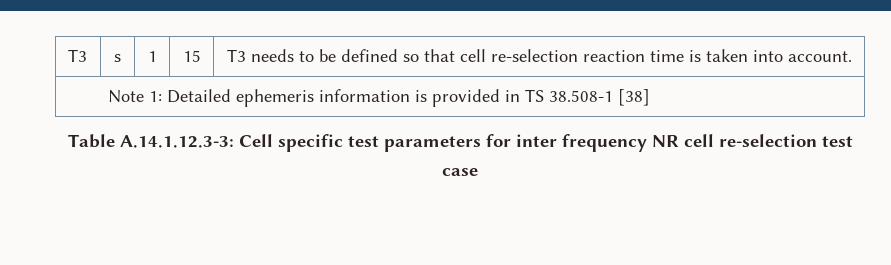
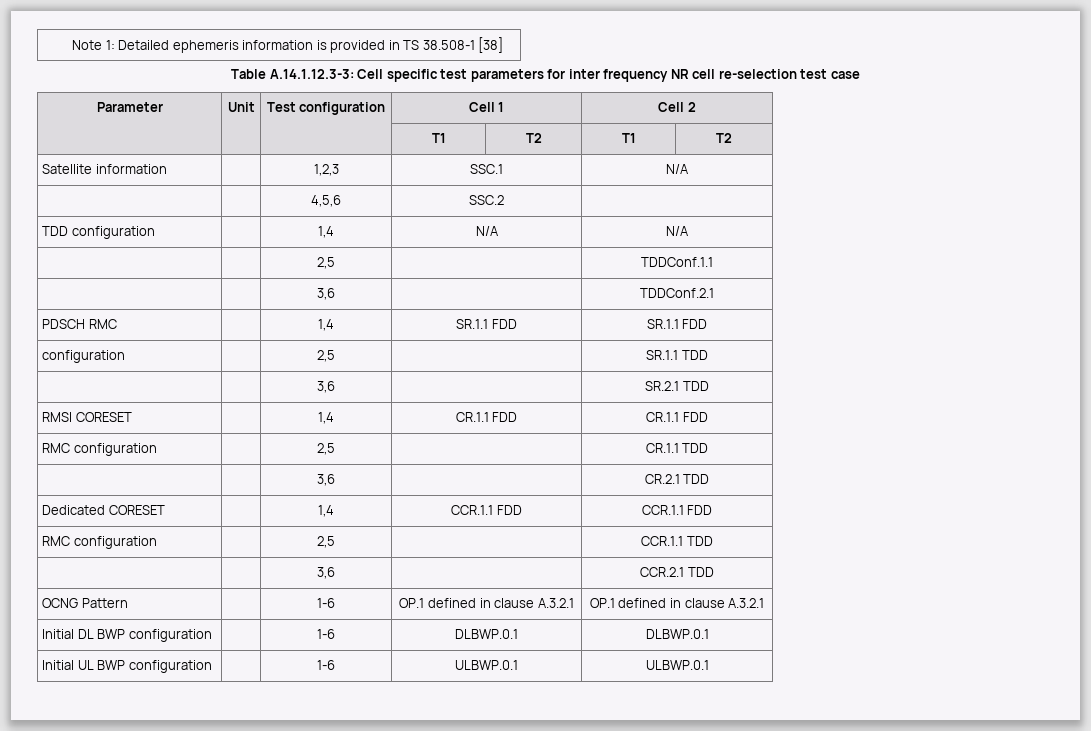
- T3 | s | 1 | 15 | T3 needs to be defined so that cell re-selection reaction time is taken into account.
+ Parameter | Unit | Test configuration | Cell 1 | Cell 2
+ | | | T1 | T2 | T1 | T2
+ Satellite information | | 1,2,3 | SSC.1 | N/A
+ | | 4,5,6 | SSC.2 |
+ TDD configuration | | 1,4 | N/A | N/A
+ | | 2,5 | | TDDConf.1.1
+ | | 3,6 | | TDDConf.2.1
+ PDSCH RMC | | 1,4 | SR.1.1 FDD | SR.1.1 FDD
+ configuration | | 2,5 | | SR.1.1 TDD
+ | | 3,6 | | SR.2.1 TDD
+ RMSI CORESET | | 1,4 | CR.1.1 FDD | CR.1.1 FDD
+ RMC configuration | | 2,5 | | CR.1.1 TDD
+ | | 3,6 | | CR.2.1 TDD
+ Dedicated CORESET | | 1,4 | CCR.1.1 FDD | CCR.1.1 FDD
+ RMC configuration | | 2,5 | | CCR.1.1 TDD
+ | | 3,6 | | CCR.2.1 TDD
+ OCNG Pattern | | 1-6 | OP.1 defined in clause A.3.2.1 | OP.1 defined in clause A.3.2.1
+ Initial DL BWP configuration | | 1-6 | DLBWP.0.1 | DLBWP.0.1
+ Initial UL BWP configuration | | 1-6 | ULBWP.0.1 | ULBWP.0.1

